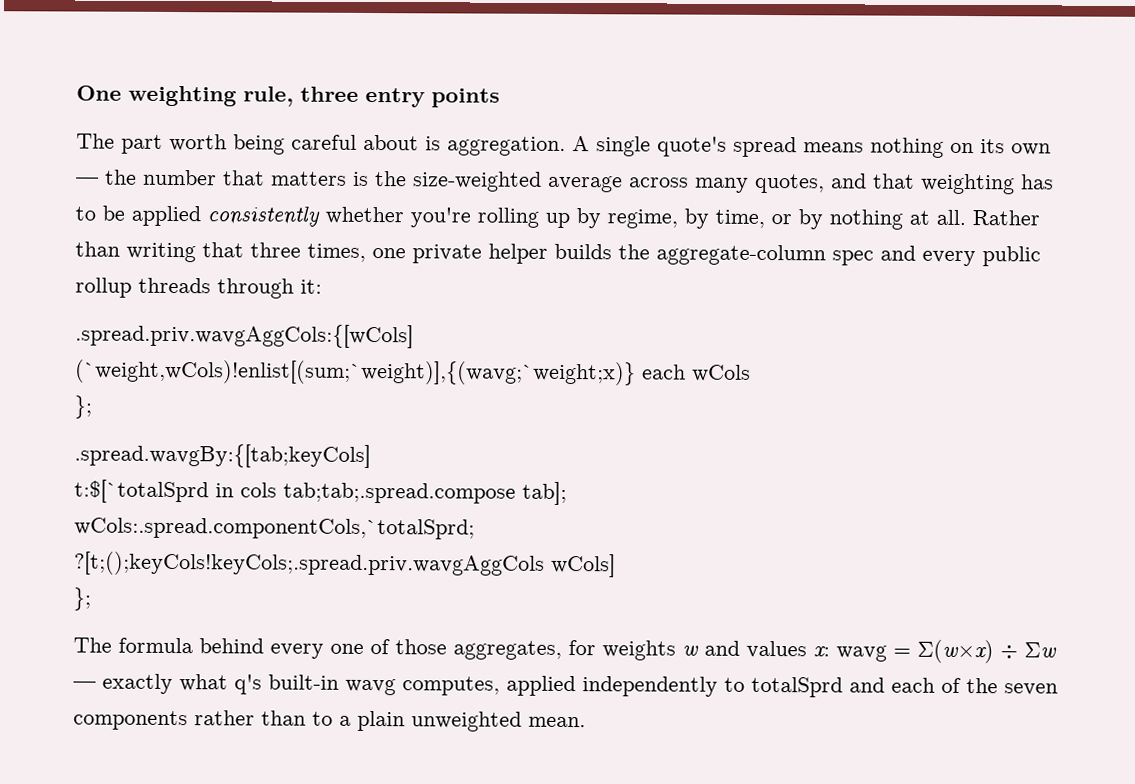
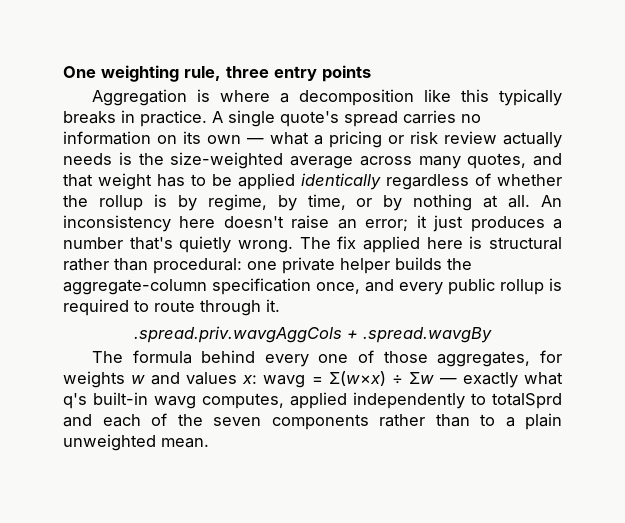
- The part worth being careful about is aggregation.
+ Aggregation is where a decomposition like this typically breaks in practice.
- A single quote's spread means nothing on its own — the number that matters is the size-weighted average across many quotes, and that weighting has to be applied consistently whether you're rolling up by regime, by time, or by nothing at all.
+ A single quote's spread carries no information on its own — what a pricing or risk review actually needs is the size-weighted average across many quotes, and that weight has to be applied identically regardless of whether the rollup is by regime, by time, or by nothing at all.
- Rather than writing that three times, one private helper builds the aggregate-column spec and every public rollup threads through it:
- .spread.priv.wavgAggCols:{[wCols]
- (`weight,wCols)!enlist[(sum;`weight)],{(wavg;`weight;x)} each wCols
- };
- .spread.wavgBy:{[tab;keyCols]
- t:$[`totalSprd in cols tab;tab;.spread.compose tab];
- wCols:.spread.componentCols,`totalSprd;
- ?[t;();keyCols!keyCols;.spread.priv.wavgAggCols wCols]
- };
+ An inconsistency here doesn't raise an error; it just produces a number that's quietly wrong. The fix applied here is structural rather than procedural: one private helper builds the aggregate-column specification once, and every public rollup is required to route through it.
+ .spread.priv.wavgAggCols + .spread.wavgBy

